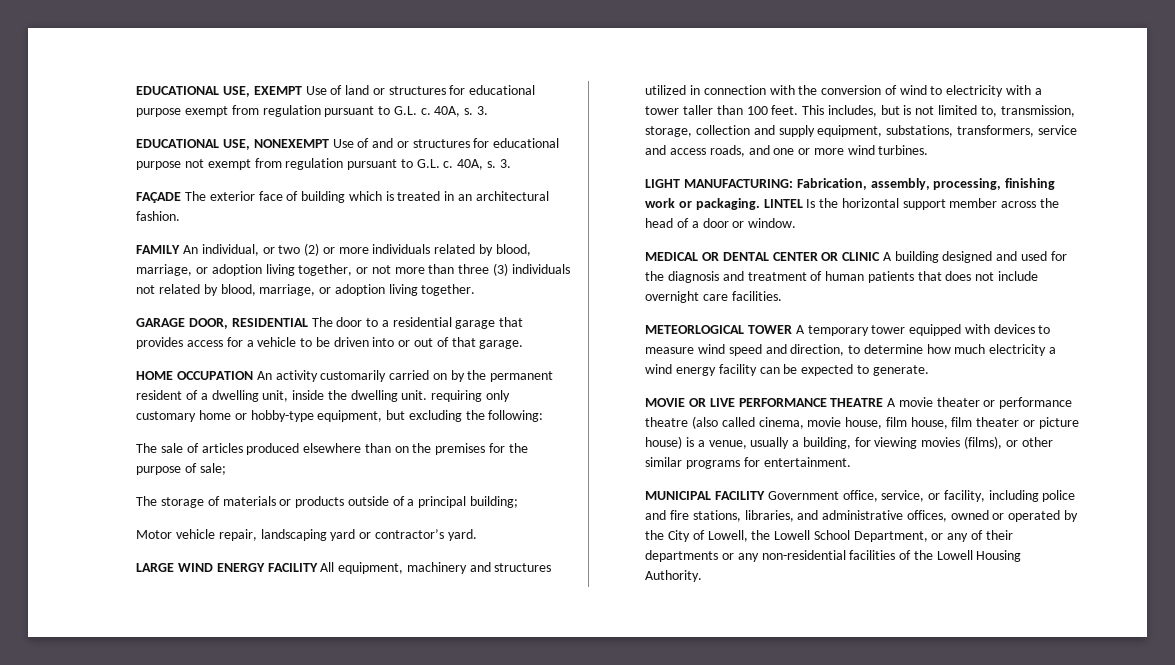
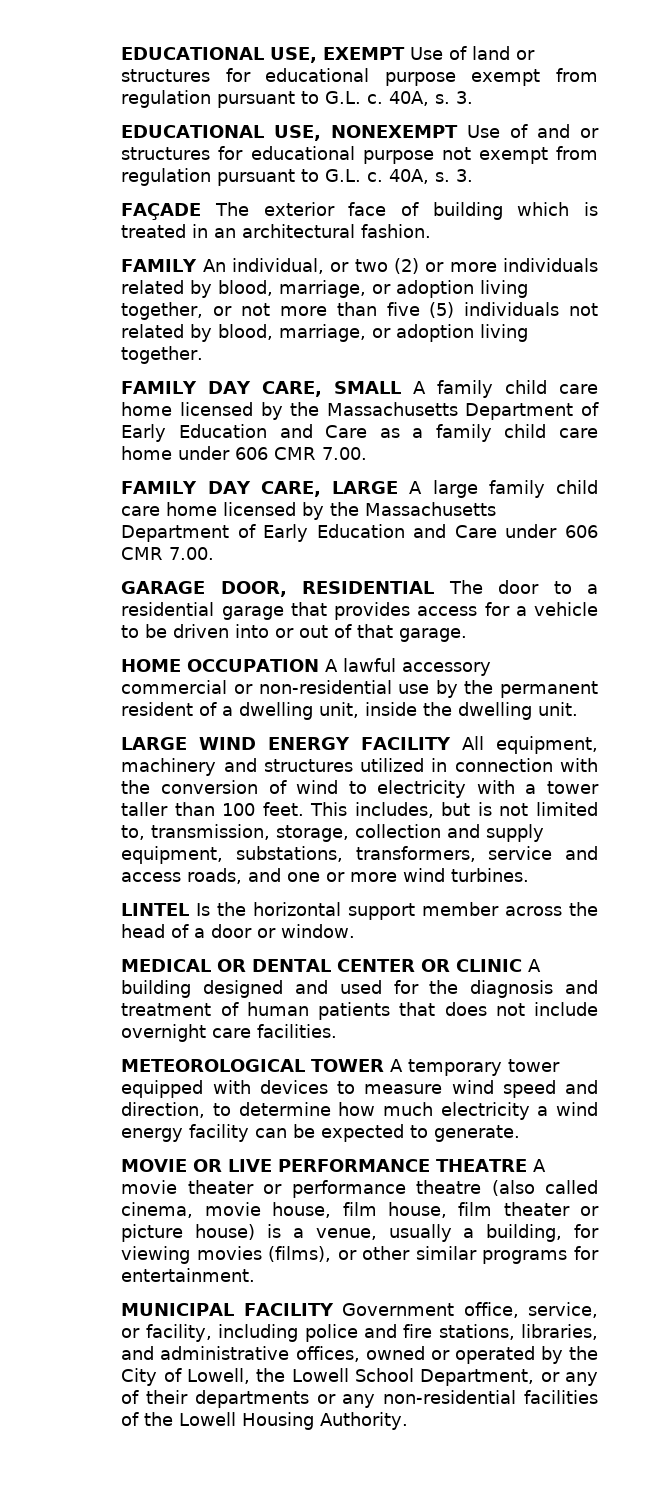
- FAMILY An individual, or two (2) or more individuals related by blood, marriage, or adoption living together, or not more than three (3) individuals not related by blood, marriage, or adoption living together.
+ FAMILY An individual, or two (2) or more individuals related by blood, marriage, or adoption living together, or not more than five (5) individuals not related by blood, marriage, or adoption living together.
+ FAMILY DAY CARE, SMALL A family child care home licensed by the Massachusetts Department of Early Education and Care as a family child care home under 606 CMR 7.00.
+ FAMILY DAY CARE, LARGE A large family child care home licensed by the Massachusetts Department of Early Education and Care under 606 CMR 7.00.
- HOME OCCUPATION An activity customarily carried on by the permanent resident of a dwelling unit, inside the dwelling unit. requiring only customary home or hobby-type equipment, but excluding the following:
- The sale of articles produced elsewhere than on the premises for the purpose of sale;
- The storage of materials or products outside of a principal building;
- Motor vehicle repair, landscaping yard or contractor’s yard.
+ HOME OCCUPATION A lawful accessory commercial or non-residential use by the permanent resident of a dwelling unit, inside the dwelling unit.
- LIGHT MANUFACTURING: Fabrication, assembly, processing, finishing work or packaging.
- METEORLOGICAL TOWER A temporary tower equipped with devices to measure wind speed and direction, to determine how much electricity a wind energy facility can be expected to generate.
+ METEOROLOGICAL TOWER A temporary tower equipped with devices to measure wind speed and direction, to determine how much electricity a wind energy facility can be expected to generate.

